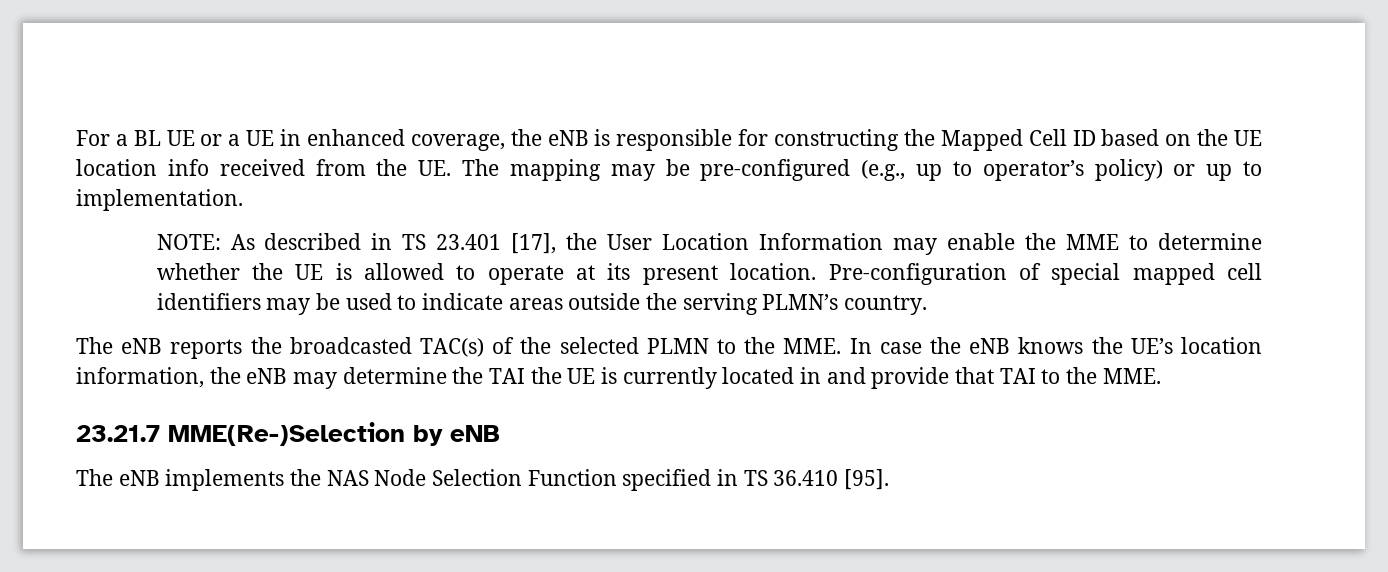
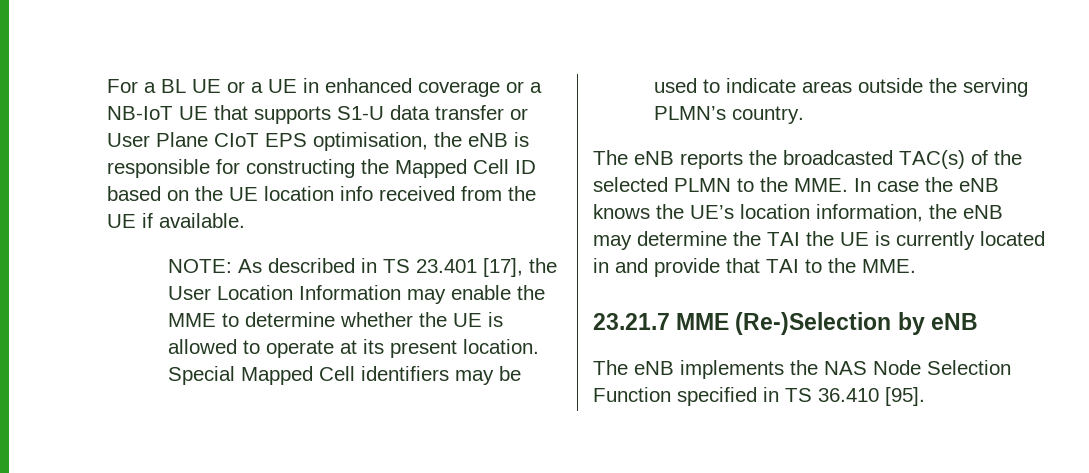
- For a BL UE or a UE in enhanced coverage, the eNB is responsible for constructing the Mapped Cell ID based on the UE location info received from the UE. The mapping may be pre-configured (e.g., up to operator’s policy) or up to implementation.
+ For a BL UE or a UE in enhanced coverage or a NB-IoT UE that supports S1-U data transfer or User Plane CIoT EPS optimisation, the eNB is responsible for constructing the Mapped Cell ID based on the UE location info received from the UE if available.
- Pre-configuration of special mapped cell identifiers may be used to indicate areas outside the serving PLMN’s country.
+ Special Mapped Cell identifiers may be used to indicate areas outside the serving PLMN’s country.
- 23.21.7 MME(Re-)Selection by eNB
+ 23.21.7 MME (Re-)Selection by eNB

